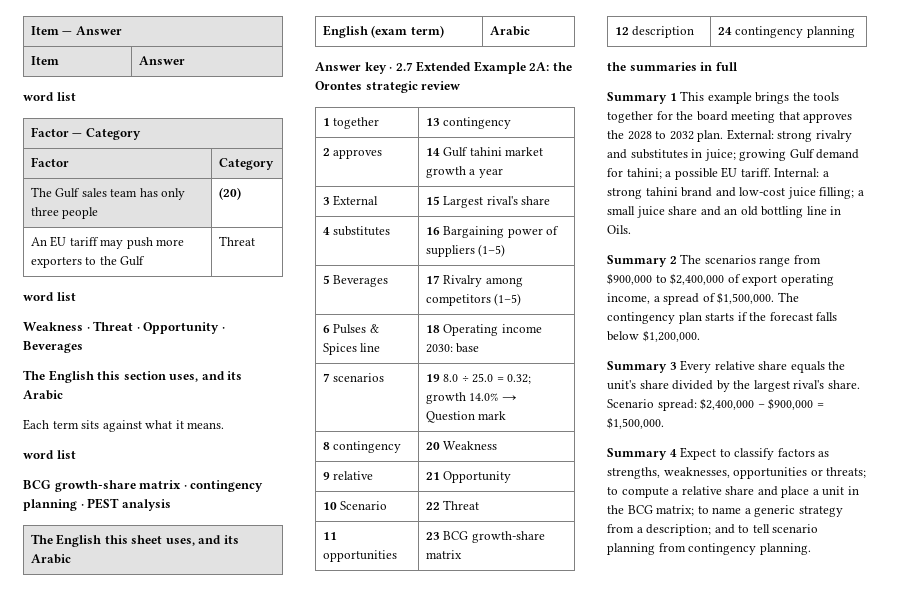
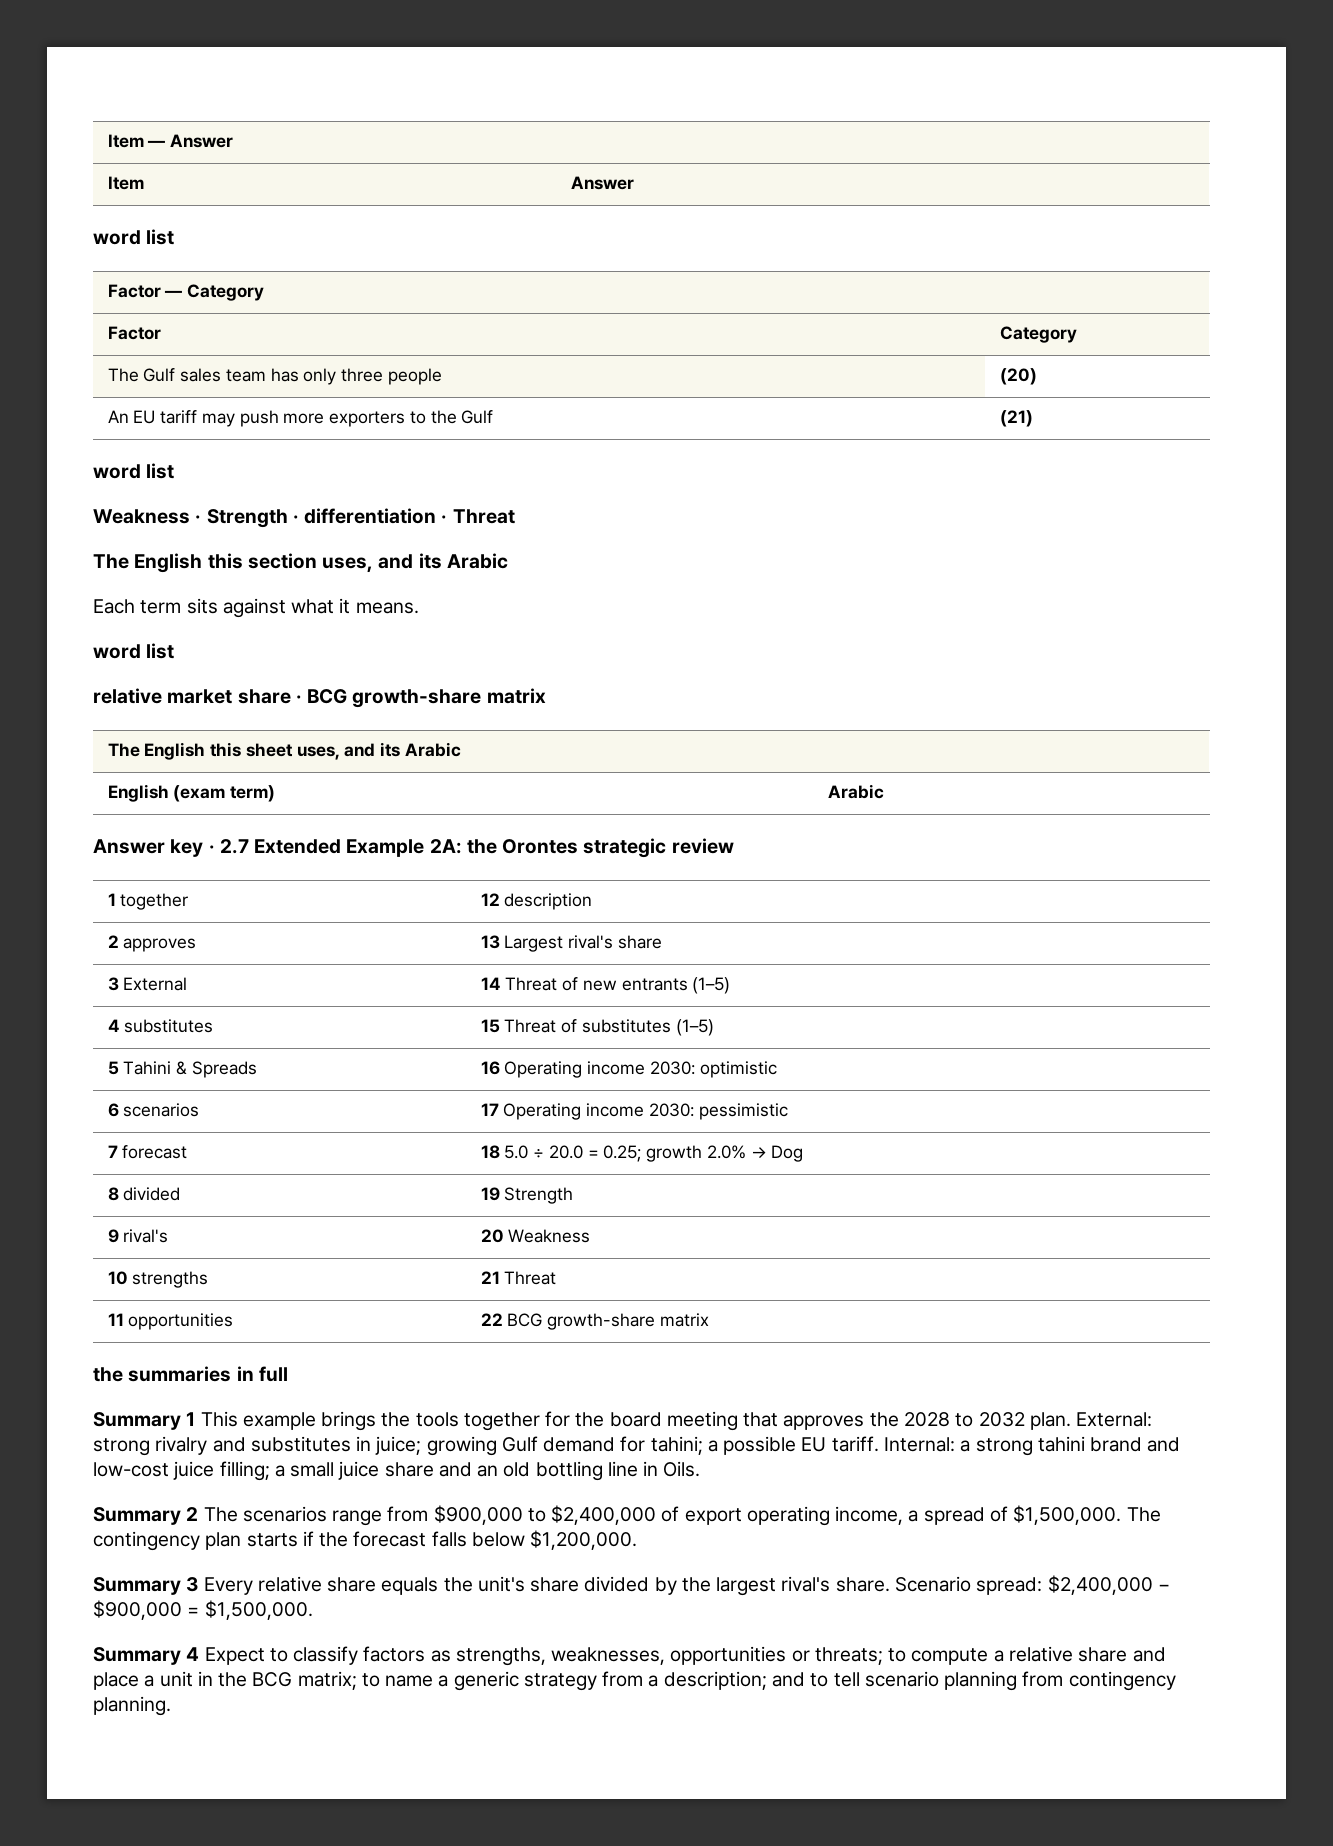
- An EU tariff may push more exporters to the Gulf | Threat
+ An EU tariff may push more exporters to the Gulf | (21)
- Weakness · Threat · Opportunity · Beverages
+ Weakness · Strength · differentiation · Threat
- BCG growth-share matrix · contingency planning · PEST analysis
+ relative market share · BCG growth-share matrix
- 1 together | 13 contingency
+ 1 together | 12 description
- 2 approves | 14 Gulf tahini market growth a year
- 3 External | 15 Largest rival's share
- 4 substitutes | 16 Bargaining power of suppliers (1–5)
- 5 Beverages | 17 Rivalry among competitors (1–5)
- 6 Pulses & Spices line | 18 Operating income 2030: base
- 7 scenarios | 19 8.0 ÷ 25.0 = 0.32; growth 14.0% → Question mark
- 8 contingency | 20 Weakness
+ 2 approves | 13 Largest rival's share
+ 3 External | 14 Threat of new entrants (1–5)
+ 4 substitutes | 15 Threat of substitutes (1–5)
+ 5 Tahini & Spreads | 16 Operating income 2030: optimistic
+ 6 scenarios | 17 Operating income 2030: pessimistic
+ 7 forecast | 18 5.0 ÷ 20.0 = 0.25; growth 2.0% → Dog
+ 8 divided | 19 Strength
+ 9 rival's | 20 Weakness
- 9 relative | 21 Opportunity
- 10 Scenario | 22 Threat
+ 10 strengths | 21 Threat
- 11 opportunities | 23 BCG growth-share matrix
- 12 description | 24 contingency planning
+ 11 opportunities | 22 BCG growth-share matrix

